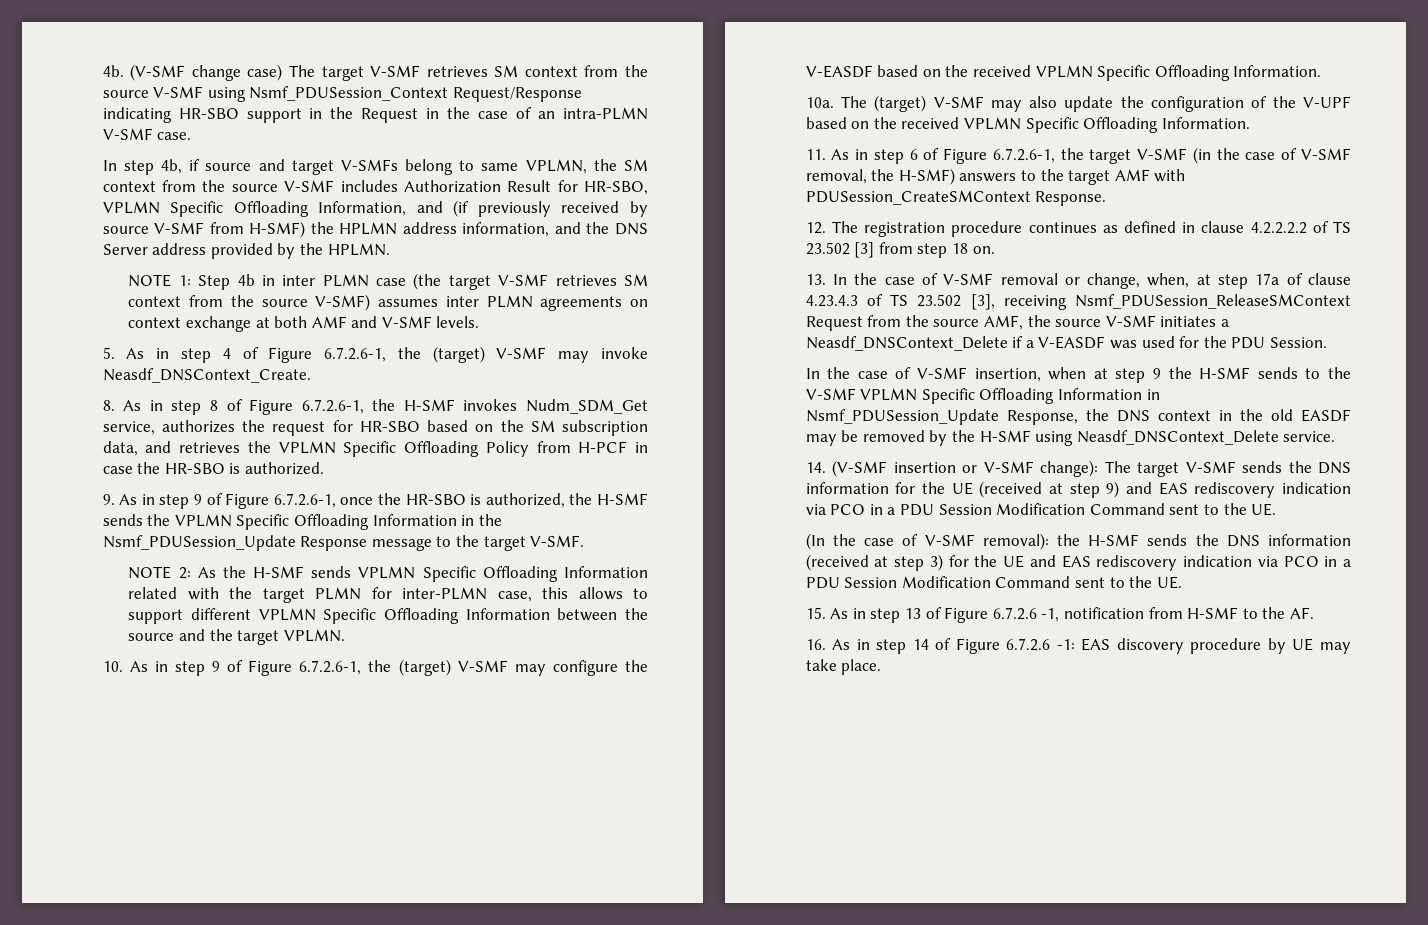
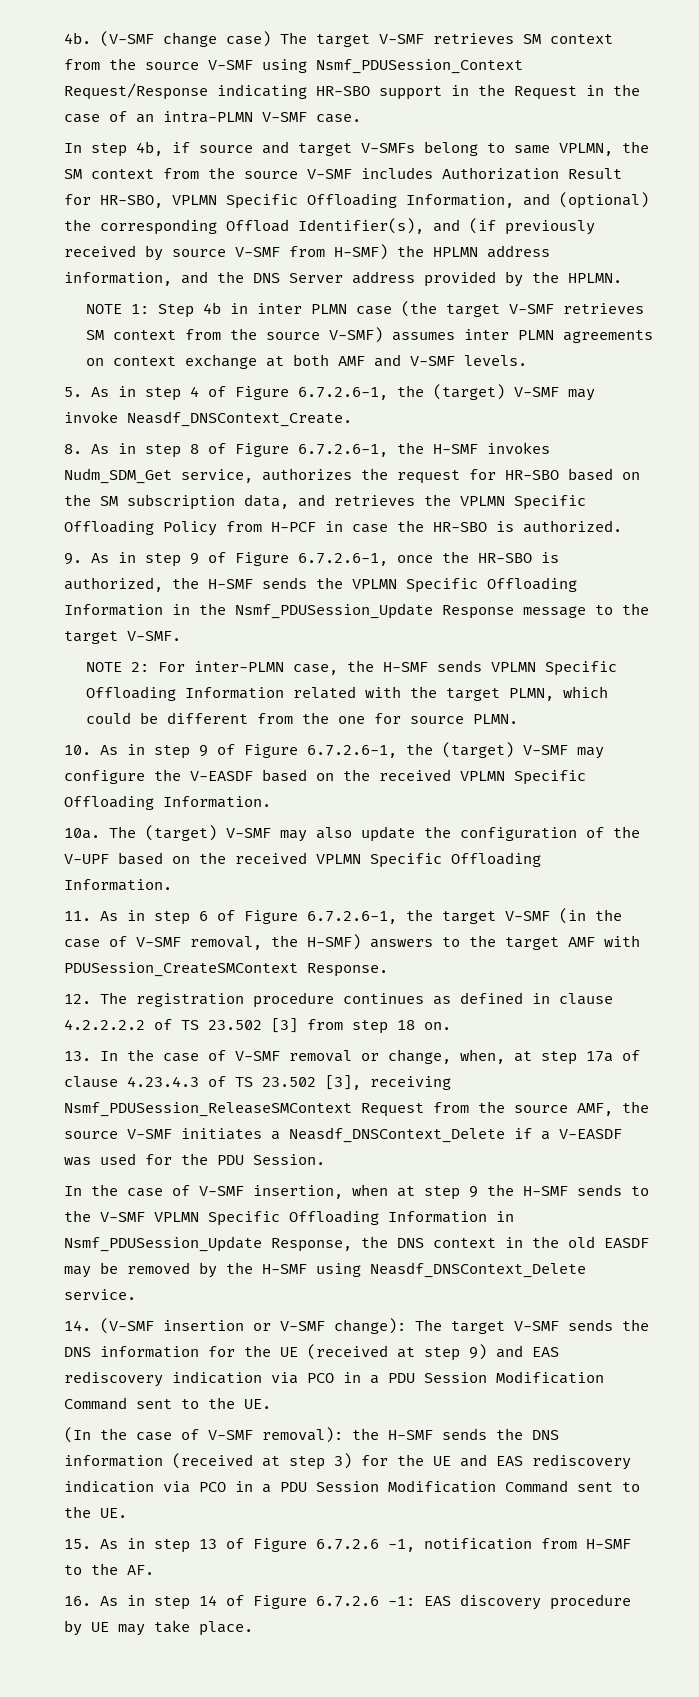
- In step 4b, if source and target V-SMFs belong to same VPLMN, the SM context from the source V-SMF includes Authorization Result for HR-SBO, VPLMN Specific Offloading Information, and (if previously received by source V-SMF from H-SMF) the HPLMN address information, and the DNS Server address provided by the HPLMN.
+ In step 4b, if source and target V-SMFs belong to same VPLMN, the SM context from the source V-SMF includes Authorization Result for HR-SBO, VPLMN Specific Offloading Information, and (optional) the corresponding Offload Identifier(s), and (if previously received by source V-SMF from H-SMF) the HPLMN address information, and the DNS Server address provided by the HPLMN.
- NOTE 2: As the H-SMF sends VPLMN Specific Offloading Information related with the target PLMN for inter-PLMN case, this allows to support different VPLMN Specific Offloading Information between the source and the target VPLMN.
+ NOTE 2: For inter-PLMN case, the H-SMF sends VPLMN Specific Offloading Information related with the target PLMN, which could be different from the one for source PLMN.

